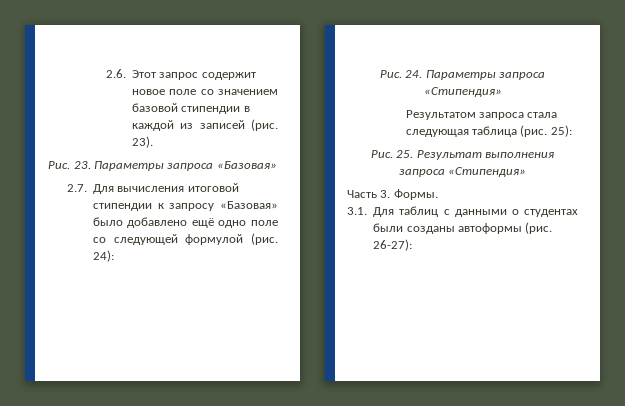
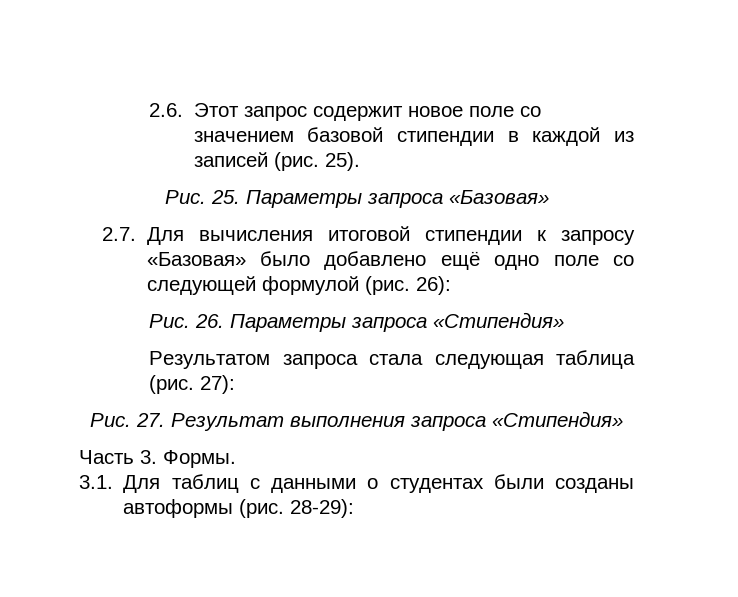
- 23).
- Рис. 23. Параметры запроса «Базовая»
+ 25).
+ Рис. 25. Параметры запроса «Базовая»
- 24):
- Рис. 24. Параметры запроса «Стипендия»
+ 26):
+ Рис. 26. Параметры запроса «Стипендия»
- 25):
- Рис. 25. Результат выполнения запроса «Стипендия»
+ 27):
+ Рис. 27. Результат выполнения запроса «Стипендия»
- 26-27):
+ 28-29):

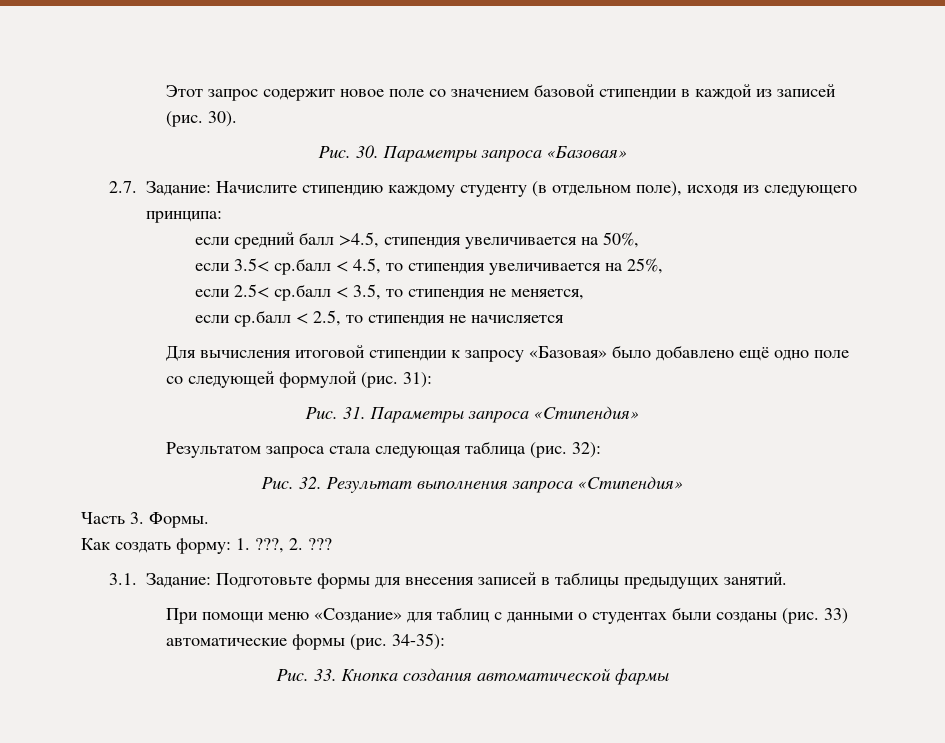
- 2.6. Этот запрос содержит новое поле со значением базовой стипендии в каждой из записей (рис.
+ Этот запрос содержит новое поле со значением базовой стипендии в каждой из записей (рис.
- 25).
- Рис. 25. Параметры запроса «Базовая»
+ 30).
+ Рис. 30. Параметры запроса «Базовая»
- 2.7. Для вычисления итоговой стипендии к запросу «Базовая» было добавлено ещё одно поле со следующей формулой (рис.
+ 2.7. Задание: Начислите стипендию каждому студенту (в отдельном поле), исходя из следующего принципа:
+ если средний балл >4.5, стипендия увеличивается на 50%,
+ если 3.5< ср.балл < 4.5, то стипендия увеличивается на 25%,
+ если 2.5< ср.балл < 3.5, то стипендия не меняется,
+ если ср.балл < 2.5, то стипендия не начисляется
+ Для вычисления итоговой стипендии к запросу «Базовая» было добавлено ещё одно поле со следующей формулой (рис.
- 26):
- Рис. 26. Параметры запроса «Стипендия»
+ 31):
+ Рис. 31. Параметры запроса «Стипендия»
- 27):
- Рис. 27. Результат выполнения запроса «Стипендия»
+ 32):
+ Рис. 32. Результат выполнения запроса «Стипендия»
- 3.1. Для таблиц с данными о студентах были созданы автоформы (рис. 28-29):
+ Как создать форму: 1. ???, 2. ???
+ 3.1. Задание: Подготовьте формы для внесения записей в таблицы предыдущих занятий.
+ При помощи меню «Создание» для таблиц с данными о студентах были созданы (рис. 33) автоматические формы (рис. 34-35):
+ Рис. 33. Кнопка создания автоматической фармы

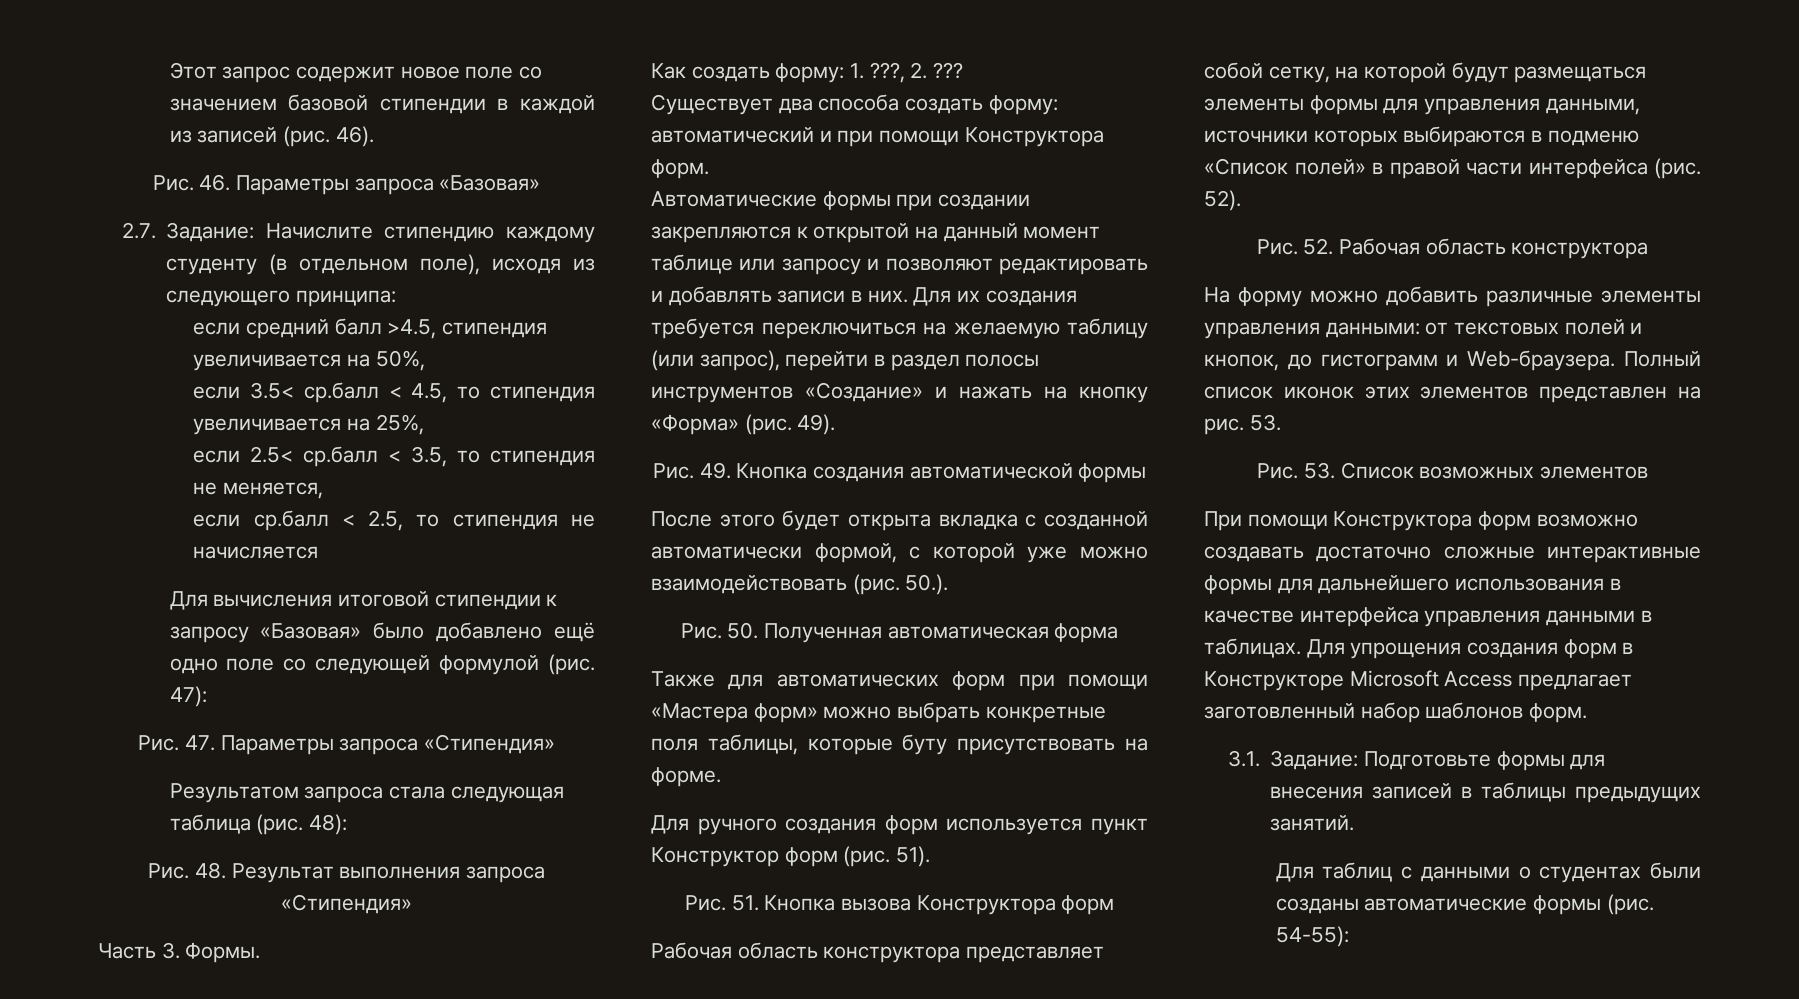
- 30).
- Рис. 30. Параметры запроса «Базовая»
+ 46).
+ Рис. 46. Параметры запроса «Базовая»
- 31):
- Рис. 31. Параметры запроса «Стипендия»
+ 47):
+ Рис. 47. Параметры запроса «Стипендия»
- 32):
- Рис. 32. Результат выполнения запроса «Стипендия»
+ 48):
+ Рис. 48. Результат выполнения запроса «Стипендия»
+ Существует два способа создать форму: автоматический и при помощи Конструктора форм.
+ Автоматические формы при создании закрепляются к открытой на данный момент таблице или запросу и позволяют редактировать и добавлять записи в них. Для их создания требуется переключиться на желаемую таблицу (или запрос), перейти в раздел полосы инструментов «Создание» и нажать на кнопку «Форма» (рис. 49).
+ Рис. 49. Кнопка создания автоматической формы
+ После этого будет открыта вкладка с созданной автоматически формой, с которой уже можно взаимодействовать (рис. 50.).
+ Рис. 50. Полученная автоматическая форма
+ Также для автоматических форм при помощи «Мастера форм» можно выбрать конкретные поля таблицы, которые буту присутствовать на форме.
+ Для ручного создания форм используется пункт Конструктор форм (рис. 51).
+ Рис. 51. Кнопка вызова Конструктора форм
+ Рабочая область конструктора представляет собой сетку, на которой будут размещаться элементы формы для управления данными, источники которых выбираются в подменю «Список полей» в правой части интерфейса (рис. 52).
+ Рис. 52. Рабочая область конструктора
+ На форму можно добавить различные элементы управления данными: от текстовых полей и кнопок, до гистограмм и Web-браузера. Полный список иконок этих элементов представлен на рис. 53.
+ Рис. 53. Список возможных элементов
+ При помощи Конструктора форм возможно создавать достаточно сложные интерактивные формы для дальнейшего использования в качестве интерфейса управления данными в таблицах. Для упрощения создания форм в Конструкторе Microsoft Access предлагает заготовленный набор шаблонов форм.
- При помощи меню «Создание» для таблиц с данными о студентах были созданы (рис. 33) автоматические формы (рис.
+ Для таблиц с данными о студентах были созданы автоматические формы (рис.
- 34-35):
- Рис. 33. Кнопка создания автоматической фармы
+ 54-55):

